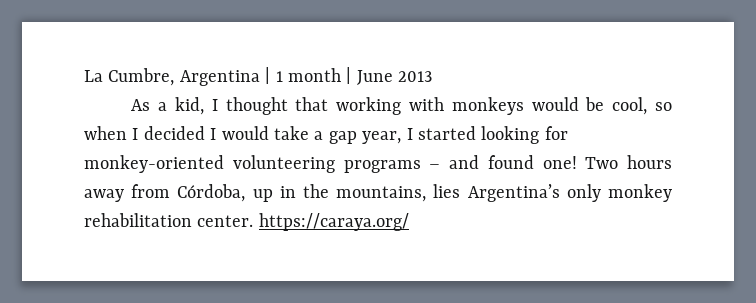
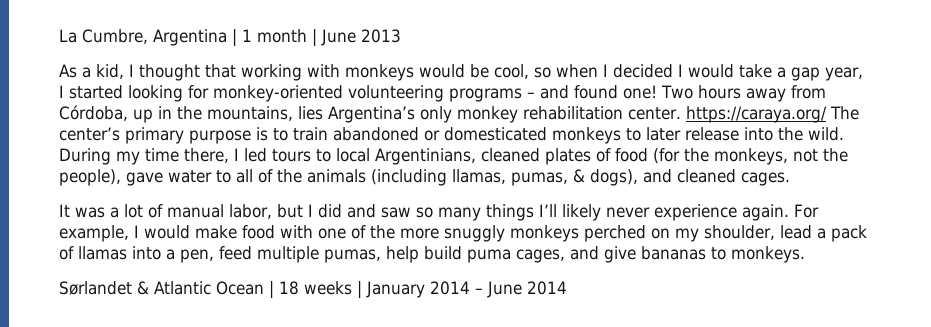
- Two hours away from Córdoba, up in the mountains, lies Argentina’s only monkey rehabilitation center. https://caraya.org/
+ Two hours away from Córdoba, up in the mountains, lies Argentina’s only monkey rehabilitation center. https://caraya.org/ The center’s primary purpose is to train abandoned or domesticated monkeys to later release into the wild. During my time there, I led tours to local Argentinians, cleaned plates of food (for the monkeys, not the people), gave water to all of the animals (including llamas, pumas, & dogs), and cleaned cages.
+ It was a lot of manual labor, but I did and saw so many things I’ll likely never experience again. For example, I would make food with one of the more snuggly monkeys perched on my shoulder, lead a pack of llamas into a pen, feed multiple pumas, help build puma cages, and give bananas to monkeys.
+ Sørlandet & Atlantic Ocean | 18 weeks | January 2014 – June 2014

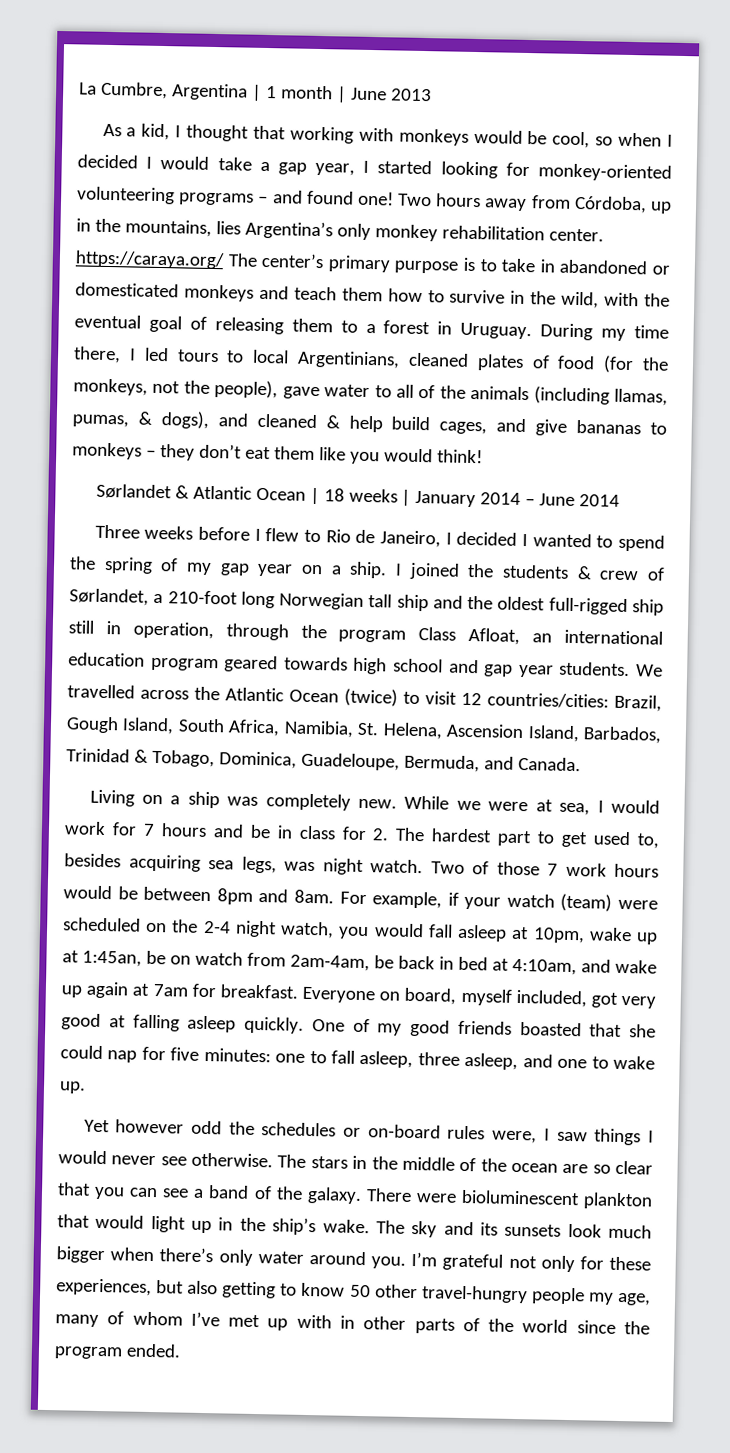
- Two hours away from Córdoba, up in the mountains, lies Argentina’s only monkey rehabilitation center. https://caraya.org/ The center’s primary purpose is to train abandoned or domesticated monkeys to later release into the wild.
+ Two hours away from Córdoba, up in the mountains, lies Argentina’s only monkey rehabilitation center. https://caraya.org/ The center’s primary purpose is to take in abandoned or domesticated monkeys and teach them how to survive in the wild, with the eventual goal of releasing them to a forest in Uruguay.
- During my time there, I led tours to local Argentinians, cleaned plates of food (for the monkeys, not the people), gave water to all of the animals (including llamas, pumas, & dogs), and cleaned cages.
- It was a lot of manual labor, but I did and saw so many things I’ll likely never experience again. For example, I would make food with one of the more snuggly monkeys perched on my shoulder, lead a pack of llamas into a pen, feed multiple pumas, help build puma cages, and give bananas to monkeys.
+ During my time there, I led tours to local Argentinians, cleaned plates of food (for the monkeys, not the people), gave water to all of the animals (including llamas, pumas, & dogs), and cleaned & help build cages, and give bananas to monkeys – they don’t eat them like you would think!
+ Three weeks before I flew to Rio de Janeiro, I decided I wanted to spend the spring of my gap year on a ship. I joined the students & crew of Sørlandet, a 210-foot long Norwegian tall ship and the oldest full-rigged ship still in operation, through the program Class Afloat, an international education program geared towards high school and gap year students. We travelled across the Atlantic Ocean (twice) to visit 12 countries/cities: Brazil, Gough Island, South Africa, Namibia, St. Helena, Ascension Island, Barbados, Trinidad & Tobago, Dominica, Guadeloupe, Bermuda, and Canada.
+ Living on a ship was completely new. While we were at sea, I would work for 7 hours and be in class for 2. The hardest part to get used to, besides acquiring sea legs, was night watch. Two of those 7 work hours would be between 8pm and 8am. For example, if your watch (team) were scheduled on the 2-4 night watch, you would fall asleep at 10pm, wake up at 1:45an, be on watch from 2am-4am, be back in bed at 4:10am, and wake up again at 7am for breakfast. Everyone on board, myself included, got very good at falling asleep quickly. One of my good friends boasted that she could nap for five minutes: one to fall asleep, three asleep, and one to wake up.
+ Yet however odd the schedules or on-board rules were, I saw things I would never see otherwise. The stars in the middle of the ocean are so clear that you can see a band of the galaxy. There were bioluminescent plankton that would light up in the ship’s wake. The sky and its sunsets look much bigger when there’s only water around you. I’m grateful not only for these experiences, but also getting to know 50 other travel-hungry people my age, many of whom I’ve met up with in other parts of the world since the program ended.

